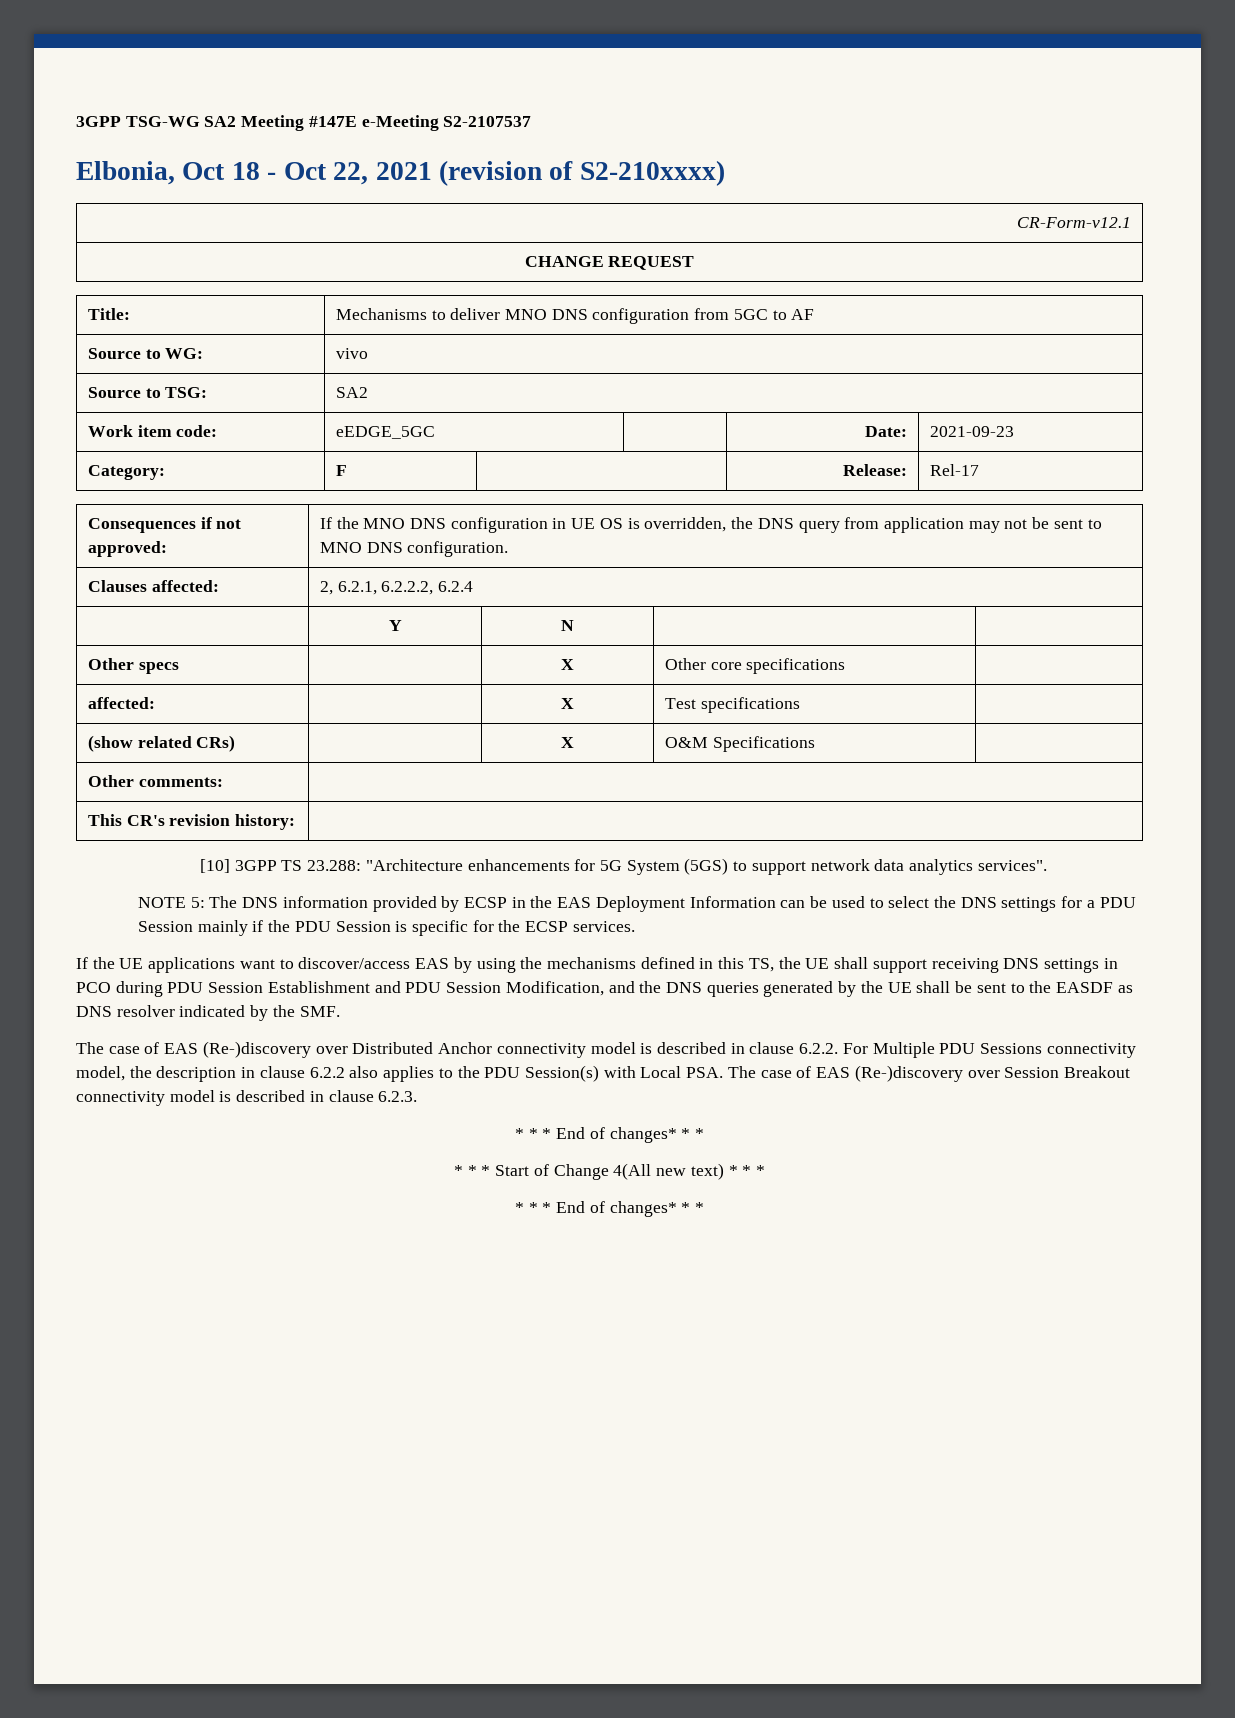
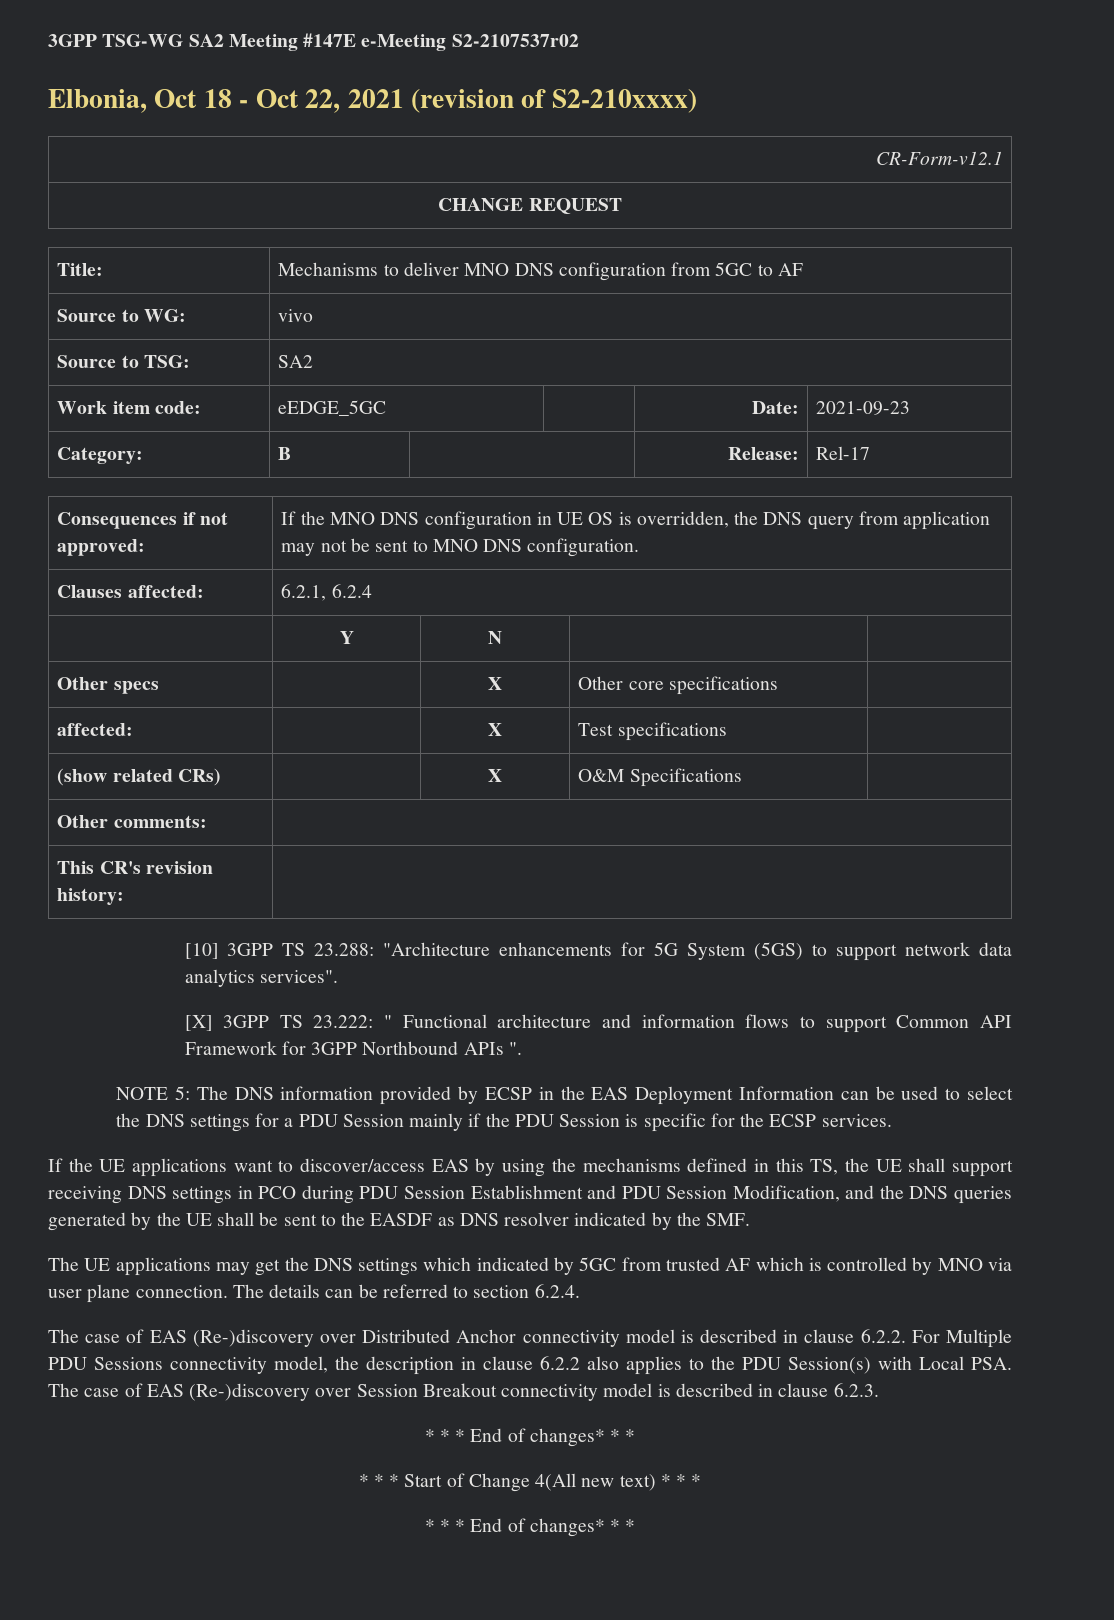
- 3GPP TSG-WG SA2 Meeting #147E e-Meeting S2-2107537
+ 3GPP TSG-WG SA2 Meeting #147E e-Meeting S2-2107537r02
- Category: | F | | Release: | Rel-17
+ Category: | B | | Release: | Rel-17
- Clauses affected: | 2, 6.2.1, 6.2.2.2, 6.2.4
+ Clauses affected: | 6.2.1, 6.2.4
+ [X] 3GPP TS 23.222: " Functional architecture and information flows to support Common API Framework for 3GPP Northbound APIs ".
+ The UE applications may get the DNS settings which indicated by 5GC from trusted AF which is controlled by MNO via user plane connection. The details can be referred to section 6.2.4.

